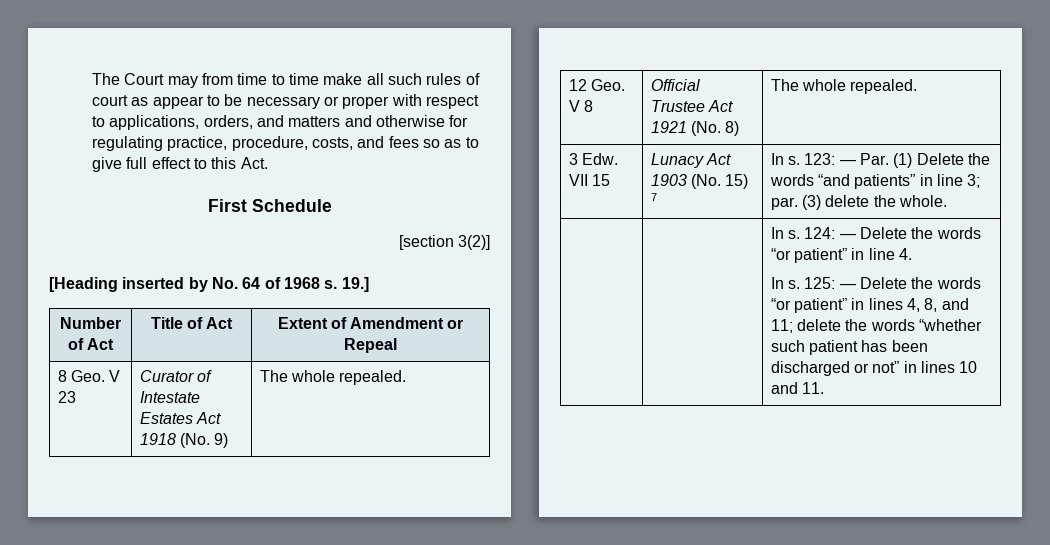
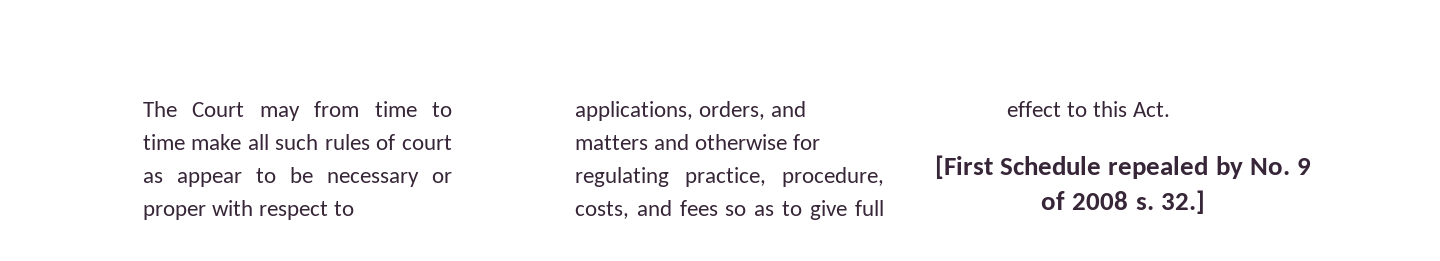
- First Schedule
- [section 3(2)]
- [Heading inserted by No. 64 of 1968 s. 19.]
- Number of Act | Title of Act | Extent of Amendment or Repeal
- 8 Geo. V 23 | Curator of Intestate Estates Act 1918 (No. 9) | The whole repealed.
- 12 Geo. V 8 | Official Trustee Act 1921 (No. 8) | The whole repealed.
- 3 Edw. VII 15 | Lunacy Act 1903 (No. 15) 7 | In s. 123: — Par. (1) Delete the words “and patients” in line 3; par. (3) delete the whole.
- | | In s. 124: — Delete the words “or patient” in line 4.
- In s. 125: — Delete the words “or patient” in lines 4, 8, and 11; delete the words “whether such patient has been discharged or not” in lines 10 and 11.
+ [First Schedule repealed by No. 9 of 2008 s. 32.]

